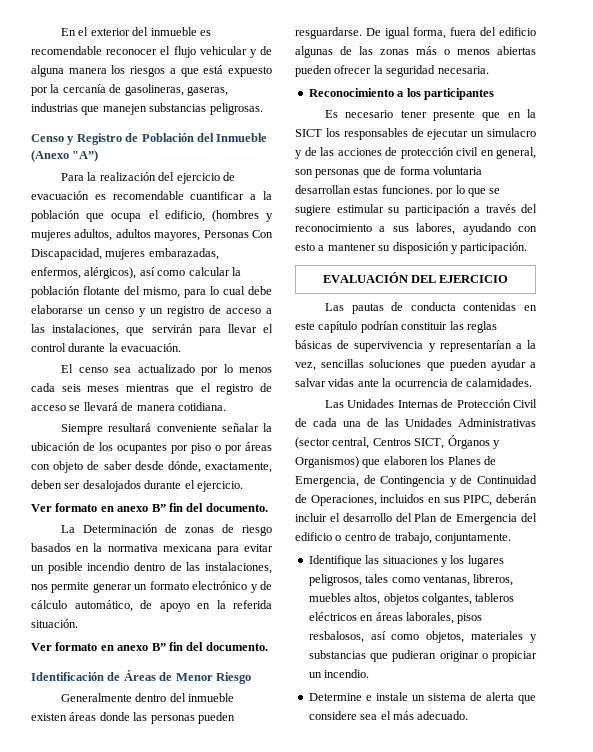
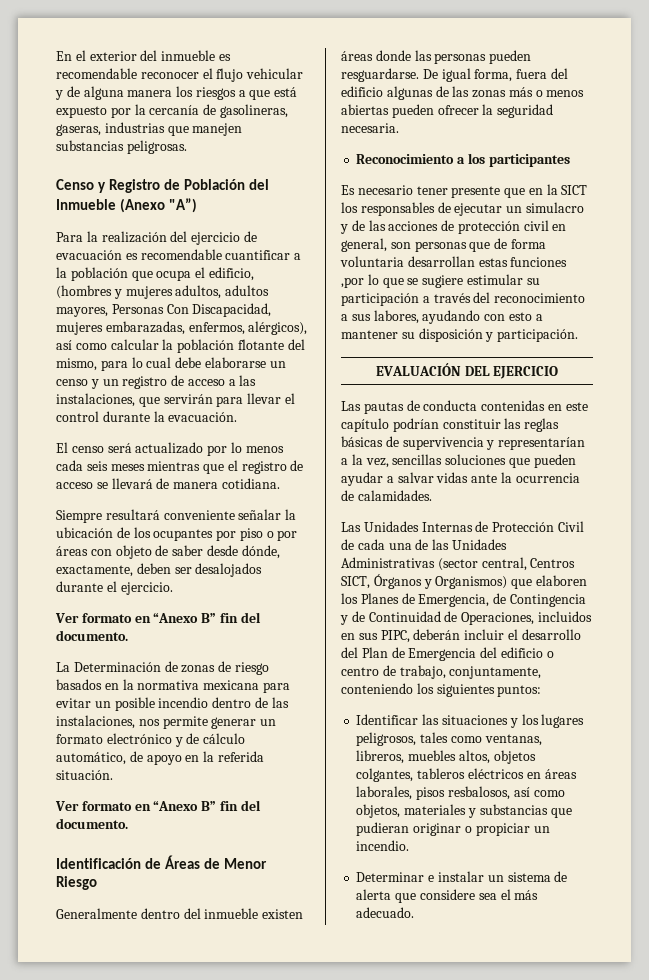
- El censo sea actualizado por lo menos cada seis meses mientras que el registro de acceso se llevará de manera cotidiana.
+ El censo será actualizado por lo menos cada seis meses mientras que el registro de acceso se llevará de manera cotidiana.
  Siempre resultará conveniente señalar la ubicación de los ocupantes por piso o por áreas con objeto de saber desde dónde, exactamente, deben ser desalojados durante el ejercicio.
- Ver formato en anexo B” fin del documento.
+ Ver formato en “Anexo B” fin del documento.
  La Determinación de zonas de riesgo basados en la normativa mexicana para evitar un posible incendio dentro de las instalaciones, nos permite generar un formato electrónico y de cálculo automático, de apoyo en la referida situación.
- Ver formato en anexo B” fin del documento.
+ Ver formato en “Anexo B” fin del documento.
- Es necesario tener presente que en la SICT los responsables de ejecutar un simulacro y de las acciones de protección civil en general, son personas que de forma voluntaria desarrollan estas funciones. por lo que se sugiere estimular su participación a través del reconocimiento a sus labores, ayudando con esto a mantener su disposición y participación.
+ Es necesario tener presente que en la SICT los responsables de ejecutar un simulacro y de las acciones de protección civil en general, son personas que de forma voluntaria desarrollan estas funciones ,por lo que se sugiere estimular su participación a través del reconocimiento a sus labores, ayudando con esto a mantener su disposición y participación.
- Las Unidades Internas de Protección Civil de cada una de las Unidades Administrativas (sector central, Centros SICT, Órganos y Organismos) que elaboren los Planes de Emergencia, de Contingencia y de Continuidad de Operaciones, incluidos en sus PIPC, deberán incluir el desarrollo del Plan de Emergencia del edificio o centro de trabajo, conjuntamente.
- Identifique las situaciones y los lugares peligrosos, tales como ventanas, libreros, muebles altos, objetos colgantes, tableros eléctricos en áreas laborales, pisos resbalosos, así como objetos, materiales y substancias que pudieran originar o propiciar un incendio.
+ Las Unidades Internas de Protección Civil de cada una de las Unidades Administrativas (sector central, Centros SICT, Órganos y Organismos) que elaboren los Planes de Emergencia, de Contingencia y de Continuidad de Operaciones, incluidos en sus PIPC, deberán incluir el desarrollo del Plan de Emergencia del edificio o centro de trabajo, conjuntamente, conteniendo los siguientes puntos:
+ Identificar las situaciones y los lugares peligrosos, tales como ventanas, libreros, muebles altos, objetos colgantes, tableros eléctricos en áreas laborales, pisos resbalosos, así como objetos, materiales y substancias que pudieran originar o propiciar un incendio.
- Determine e instale un sistema de alerta que considere sea el más adecuado.
+ Determinar e instalar un sistema de alerta que considere sea el más adecuado.

